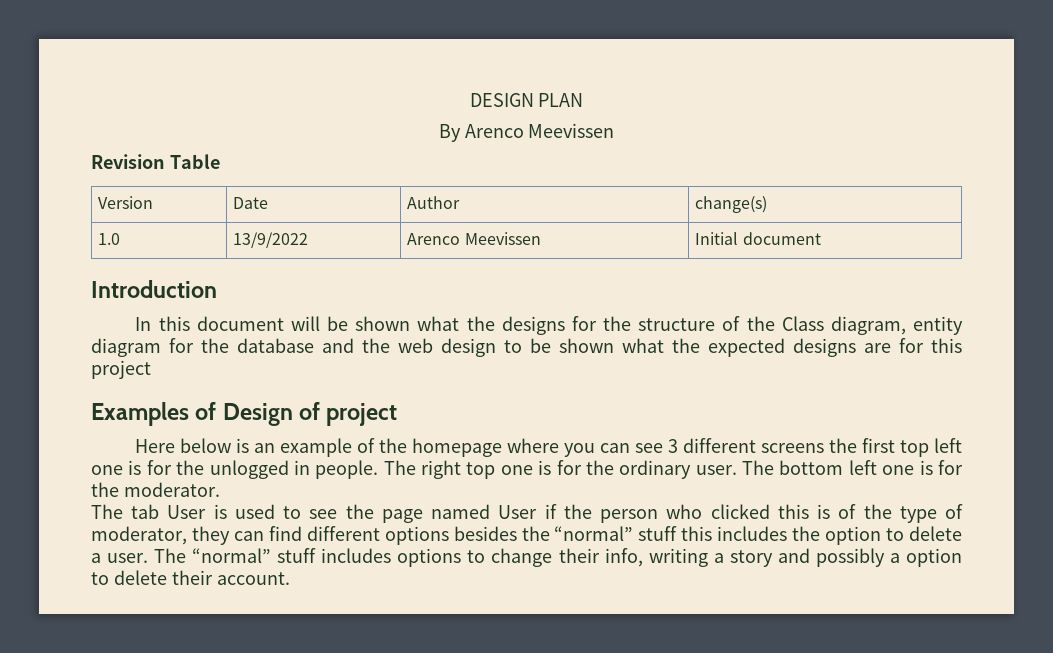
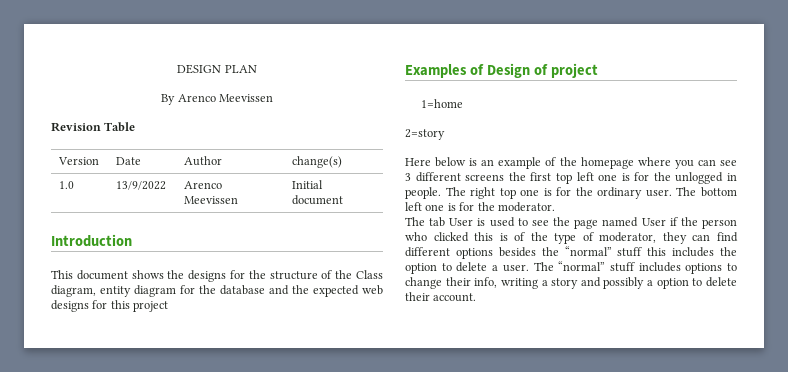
- In this document will be shown what the designs for the structure of the Class diagram, entity diagram for the database and the web design to be shown what the expected designs are for this project
+ This document shows the designs for the structure of the Class diagram, entity diagram for the database and the expected web designs for this project
+ 1=home
+ 2=story

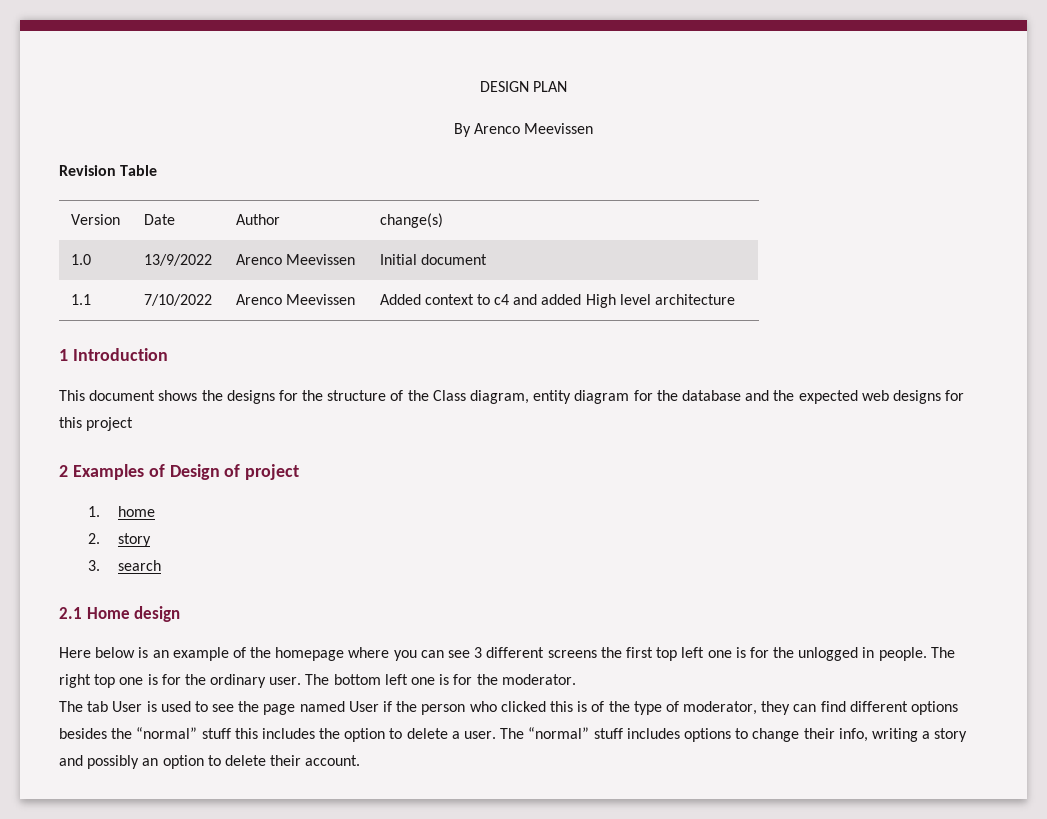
- Introduction
+ 1.1 | 7/10/2022 | Arenco Meevissen | Added context to c4 and added High level architecture
+ 1 Introduction
- Examples of Design of project
+ 2 Examples of Design of project
- 1=home
- 2=story
+ 1. home
+ 2. story
+ 3. search
+ 2.1 Home design
- The “normal” stuff includes options to change their info, writing a story and possibly a option to delete their account.
+ The “normal” stuff includes options to change their info, writing a story and possibly an option to delete their account.

